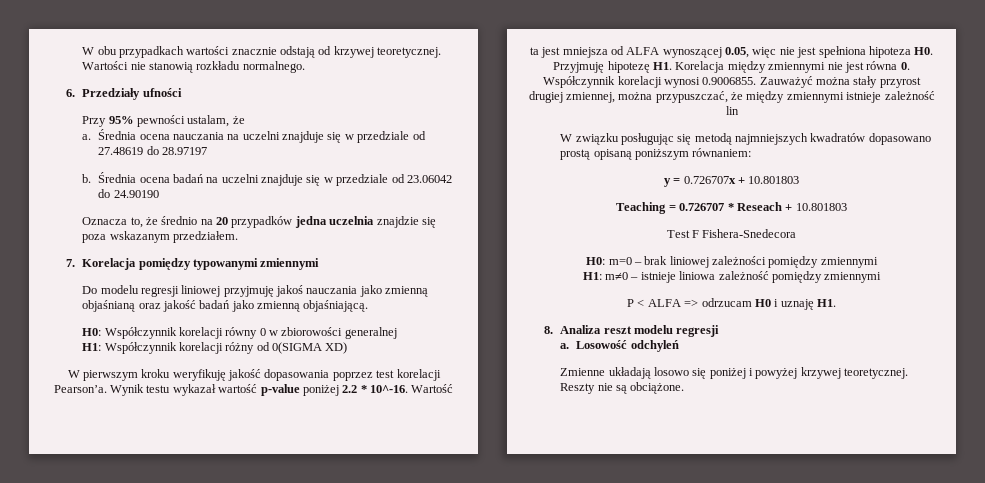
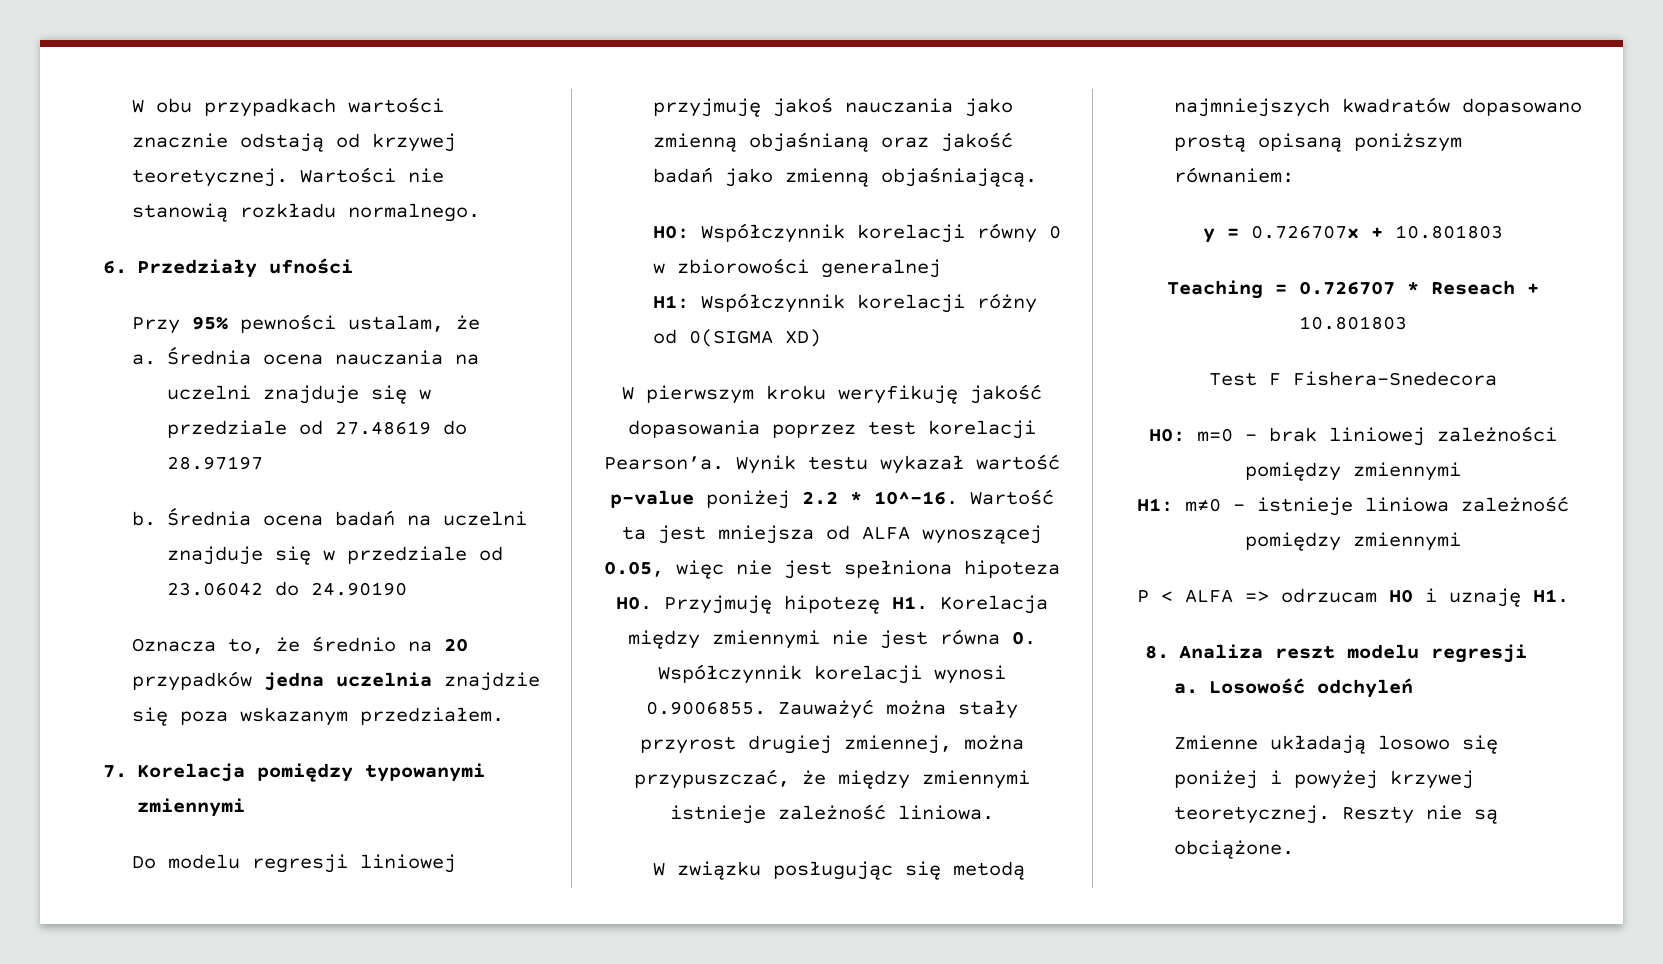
- Wartość ta jest mniejsza od ALFA wynoszącej 0.05, więc nie jest spełniona hipoteza H0. Przyjmuję hipotezę H1. Korelacja między zmiennymi nie jest równa 0. Współczynnik korelacji wynosi 0.9006855. Zauważyć można stały przyrost drugiej zmiennej, można przypuszczać, że między zmiennymi istnieje zależność lin
+ Wartość ta jest mniejsza od ALFA wynoszącej 0.05, więc nie jest spełniona hipoteza H0. Przyjmuję hipotezę H1. Korelacja między zmiennymi nie jest równa 0. Współczynnik korelacji wynosi 0.9006855. Zauważyć można stały przyrost drugiej zmiennej, można przypuszczać, że między zmiennymi istnieje zależność liniowa.

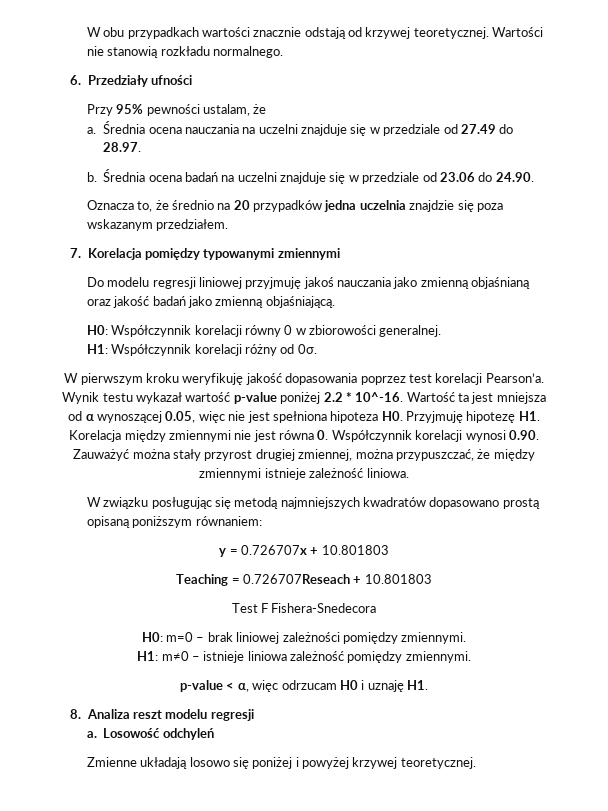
- Średnia ocena nauczania na uczelni znajduje się w przedziale od 27.48619 do 28.97197
+ Średnia ocena nauczania na uczelni znajduje się w przedziale od 27.49 do 28.97.
- Średnia ocena badań na uczelni znajduje się w przedziale od 23.06042 do 24.90190
+ Średnia ocena badań na uczelni znajduje się w przedziale od 23.06 do 24.90.
- H0: Współczynnik korelacji równy 0 w zbiorowości generalnej
+ H0: Współczynnik korelacji równy 0 w zbiorowości generalnej.
- H1: Współczynnik korelacji różny od 0(SIGMA XD)
+ H1: Współczynnik korelacji różny od 0σ.
- Wartość ta jest mniejsza od ALFA wynoszącej 0.05, więc nie jest spełniona hipoteza H0. Przyjmuję hipotezę H1. Korelacja między zmiennymi nie jest równa 0. Współczynnik korelacji wynosi 0.9006855. Zauważyć można stały przyrost drugiej zmiennej, można przypuszczać, że między zmiennymi istnieje zależność liniowa.
+ Wartość ta jest mniejsza od α wynoszącej 0.05, więc nie jest spełniona hipoteza H0. Przyjmuję hipotezę H1. Korelacja między zmiennymi nie jest równa 0. Współczynnik korelacji wynosi 0.90. Zauważyć można stały przyrost drugiej zmiennej, można przypuszczać, że między zmiennymi istnieje zależność liniowa.
- Teaching = 0.726707 * Reseach + 10.801803
+ Teaching = 0.726707Reseach + 10.801803
- H0: m=0 – brak liniowej zależności pomiędzy zmiennymi
+ H0: m=0 – brak liniowej zależności pomiędzy zmiennymi.
- H1: m≠0 – istnieje liniowa zależność pomiędzy zmiennymi
- P < ALFA => odrzucam H0 i uznaję H1.
+ H1: m≠0 – istnieje liniowa zależność pomiędzy zmiennymi.
+ p-value < α, więc odrzucam H0 i uznaję H1.
- Reszty nie są obciążone.

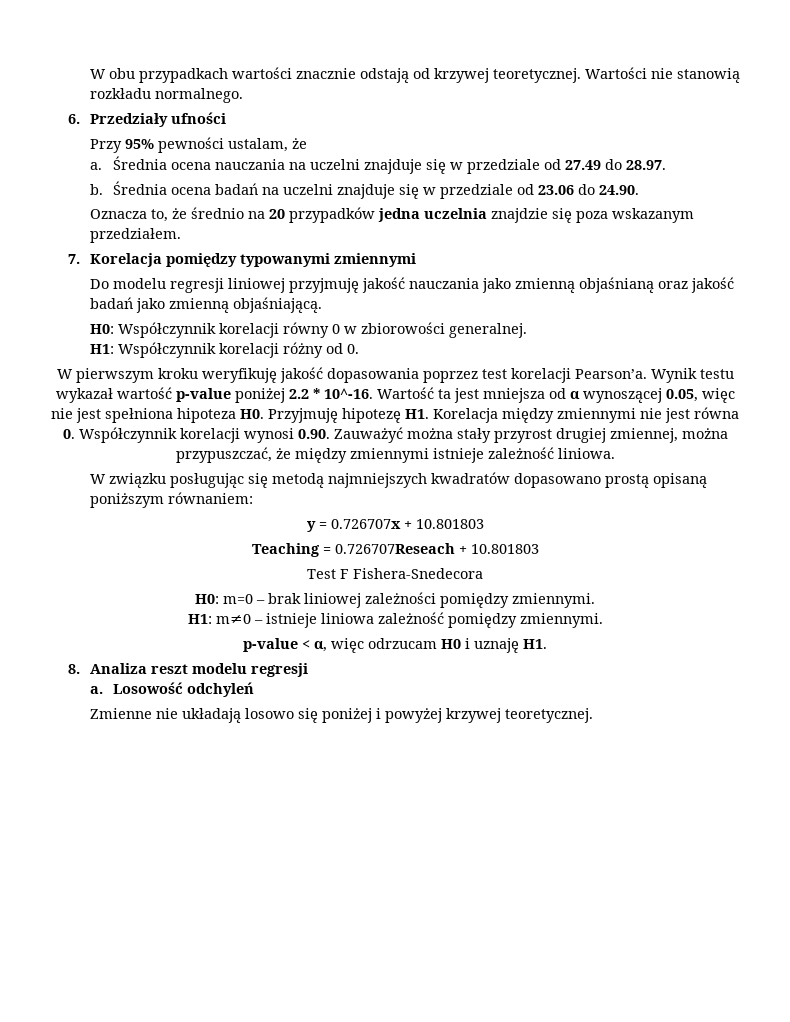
- Do modelu regresji liniowej przyjmuję jakoś nauczania jako zmienną objaśnianą oraz jakość badań jako zmienną objaśniającą.
+ Do modelu regresji liniowej przyjmuję jakość nauczania jako zmienną objaśnianą oraz jakość badań jako zmienną objaśniającą.
- H1: Współczynnik korelacji różny od 0σ.
+ H1: Współczynnik korelacji różny od 0.
- Zmienne układają losowo się poniżej i powyżej krzywej teoretycznej.
+ Zmienne nie układają losowo się poniżej i powyżej krzywej teoretycznej.

